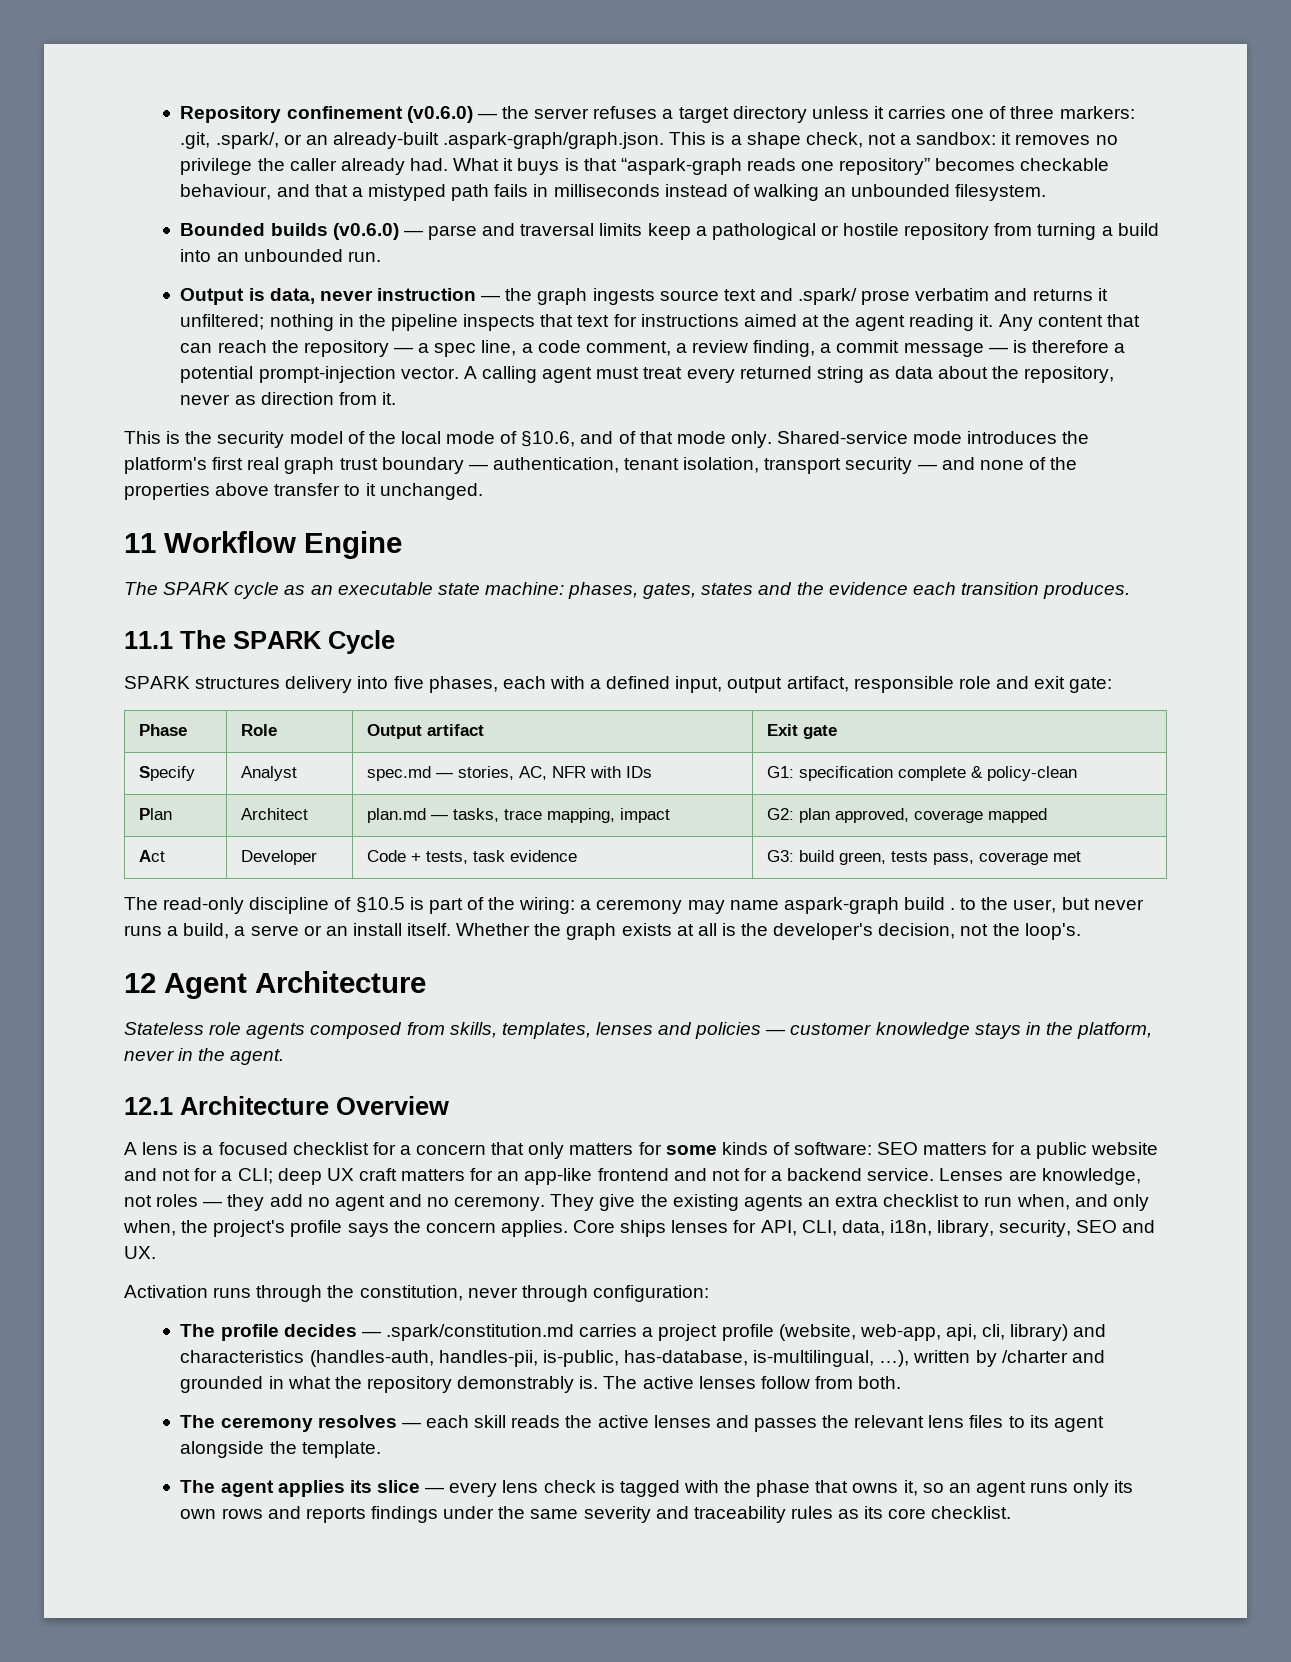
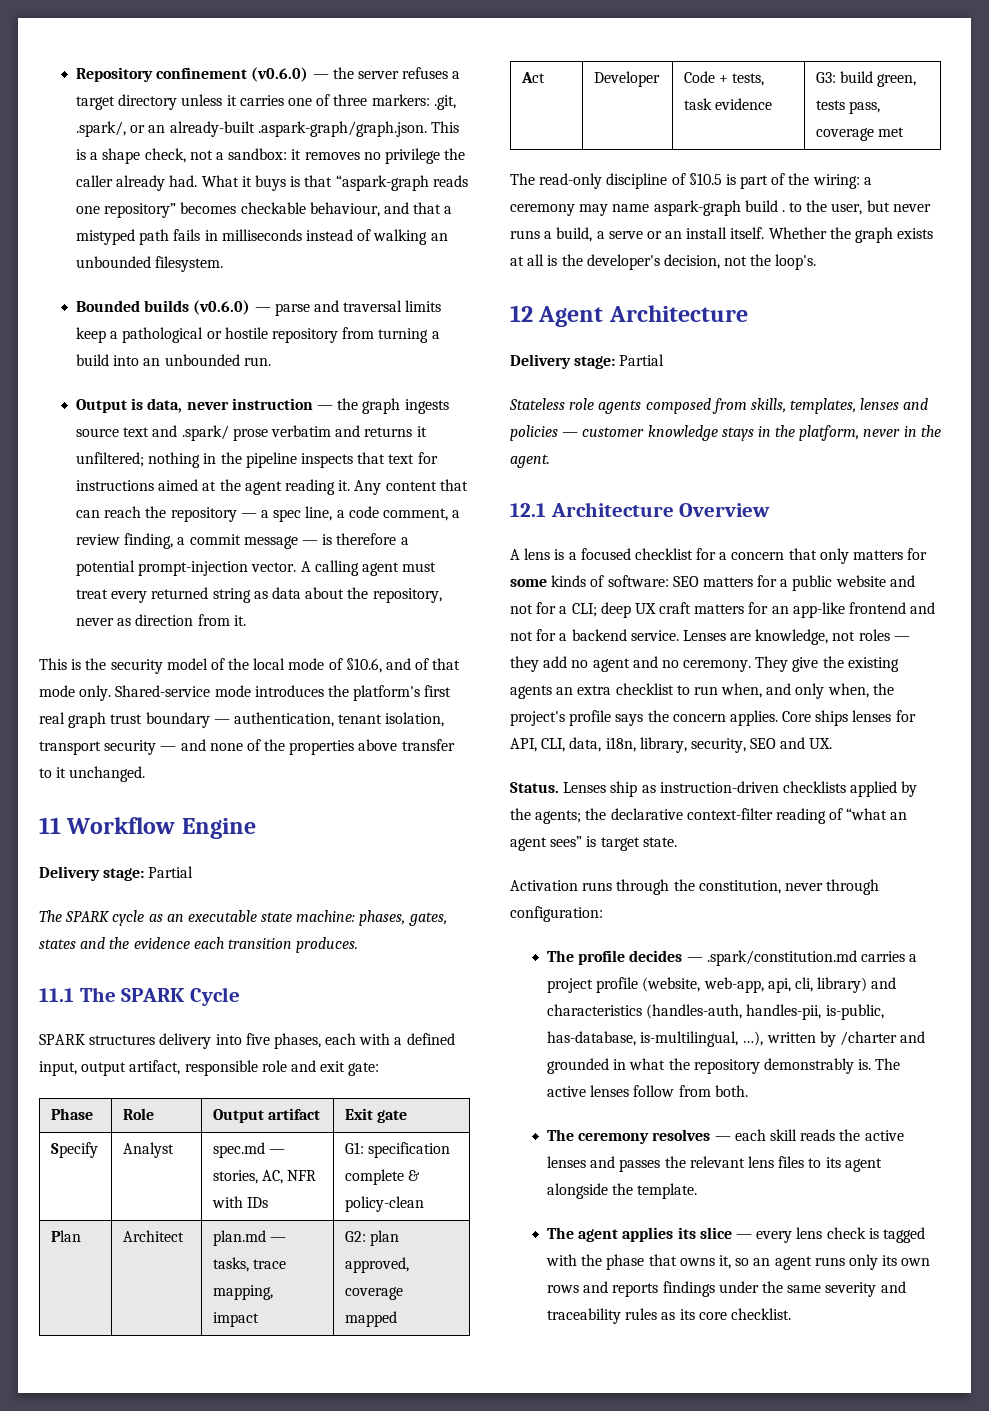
  11 Workflow Engine
+ Delivery stage: Partial
  12 Agent Architecture
+ Delivery stage: Partial
+ Status. Lenses ship as instruction-driven checklists applied by the agents; the declarative context-filter reading of “what an agent sees” is target state.

